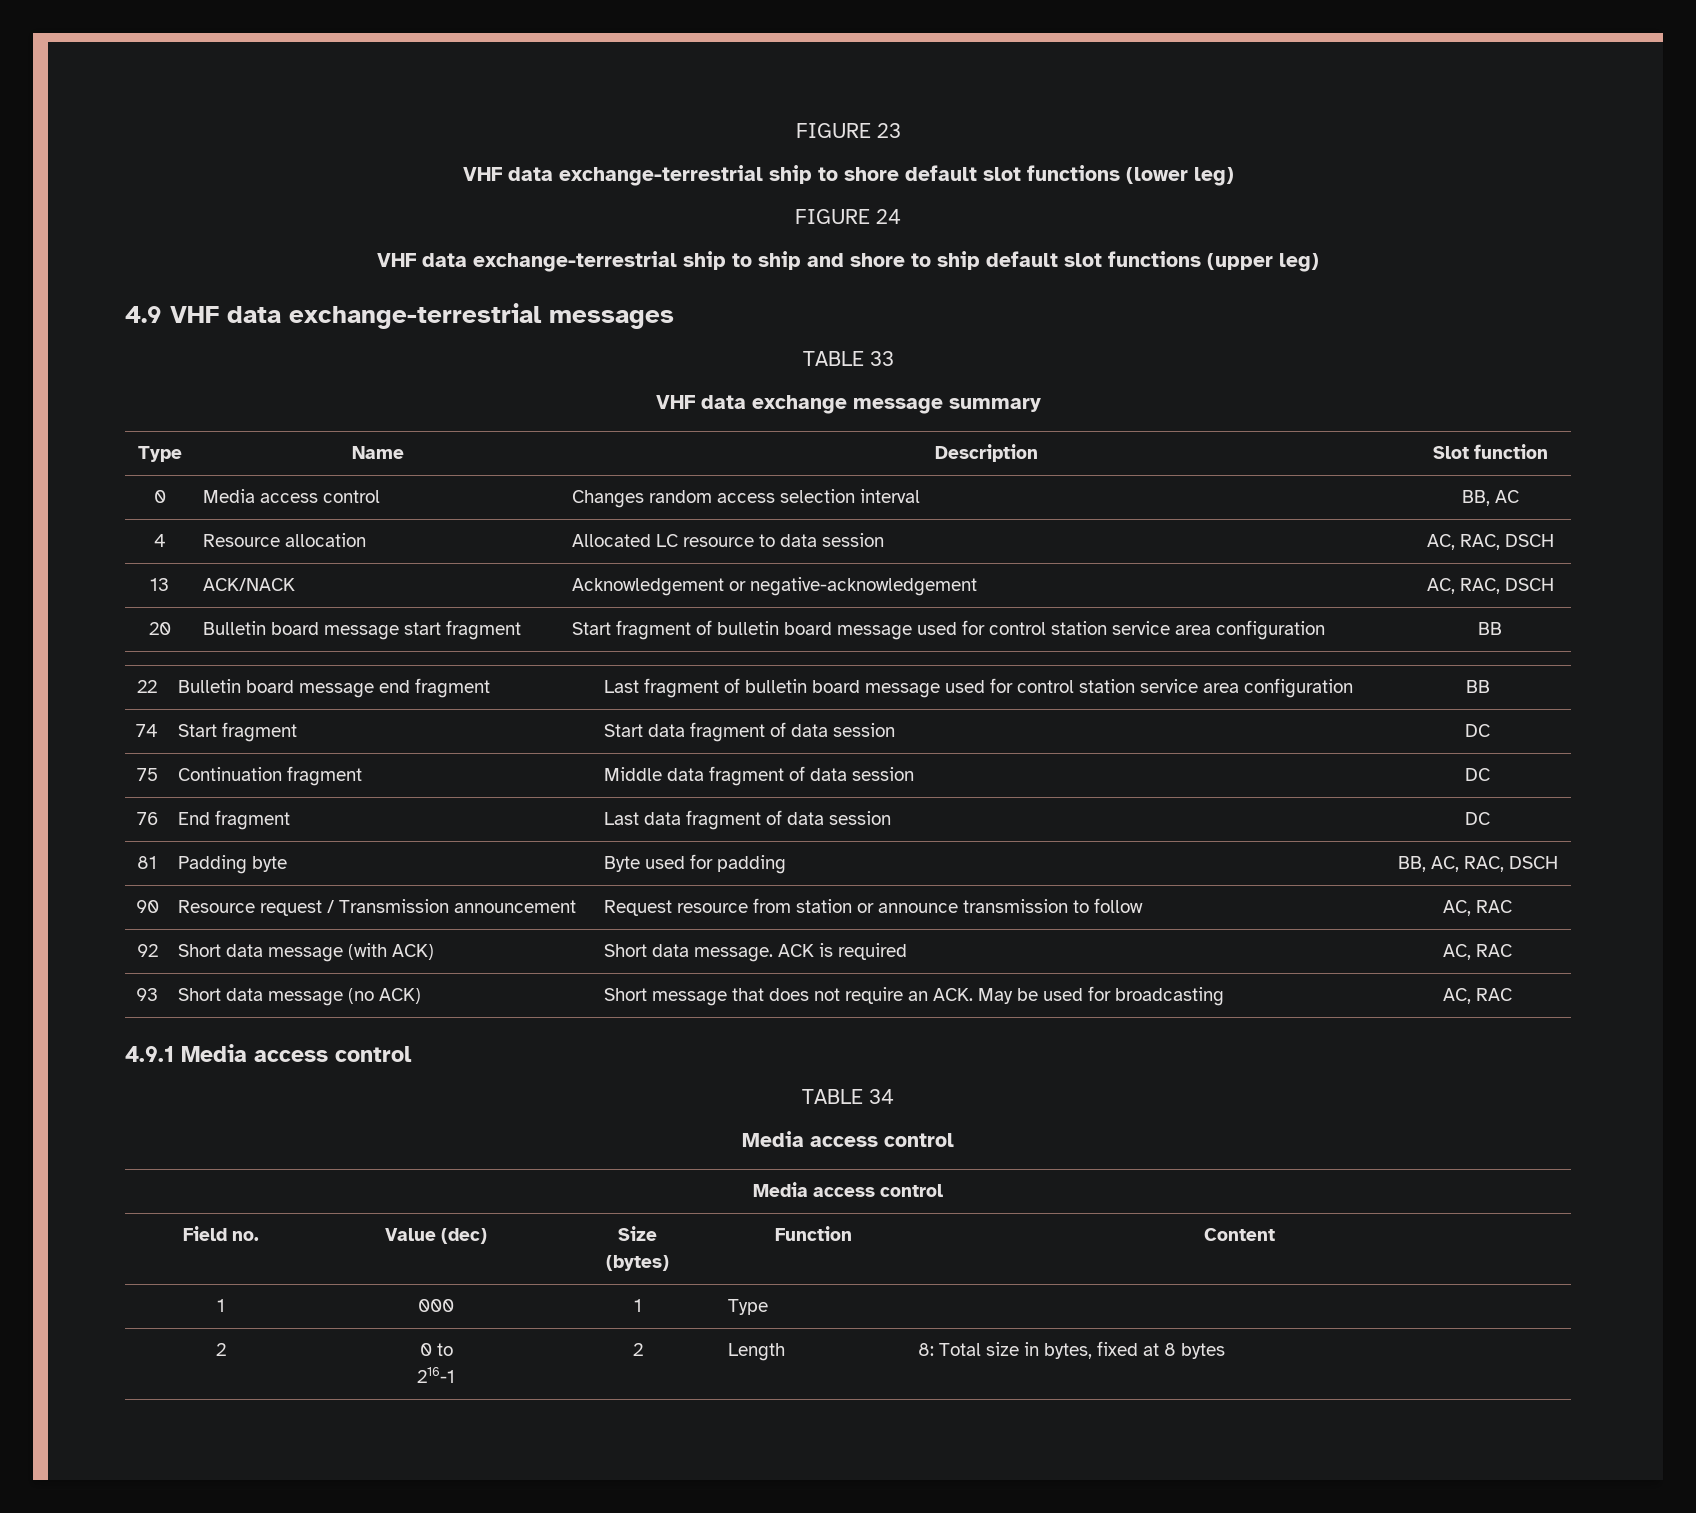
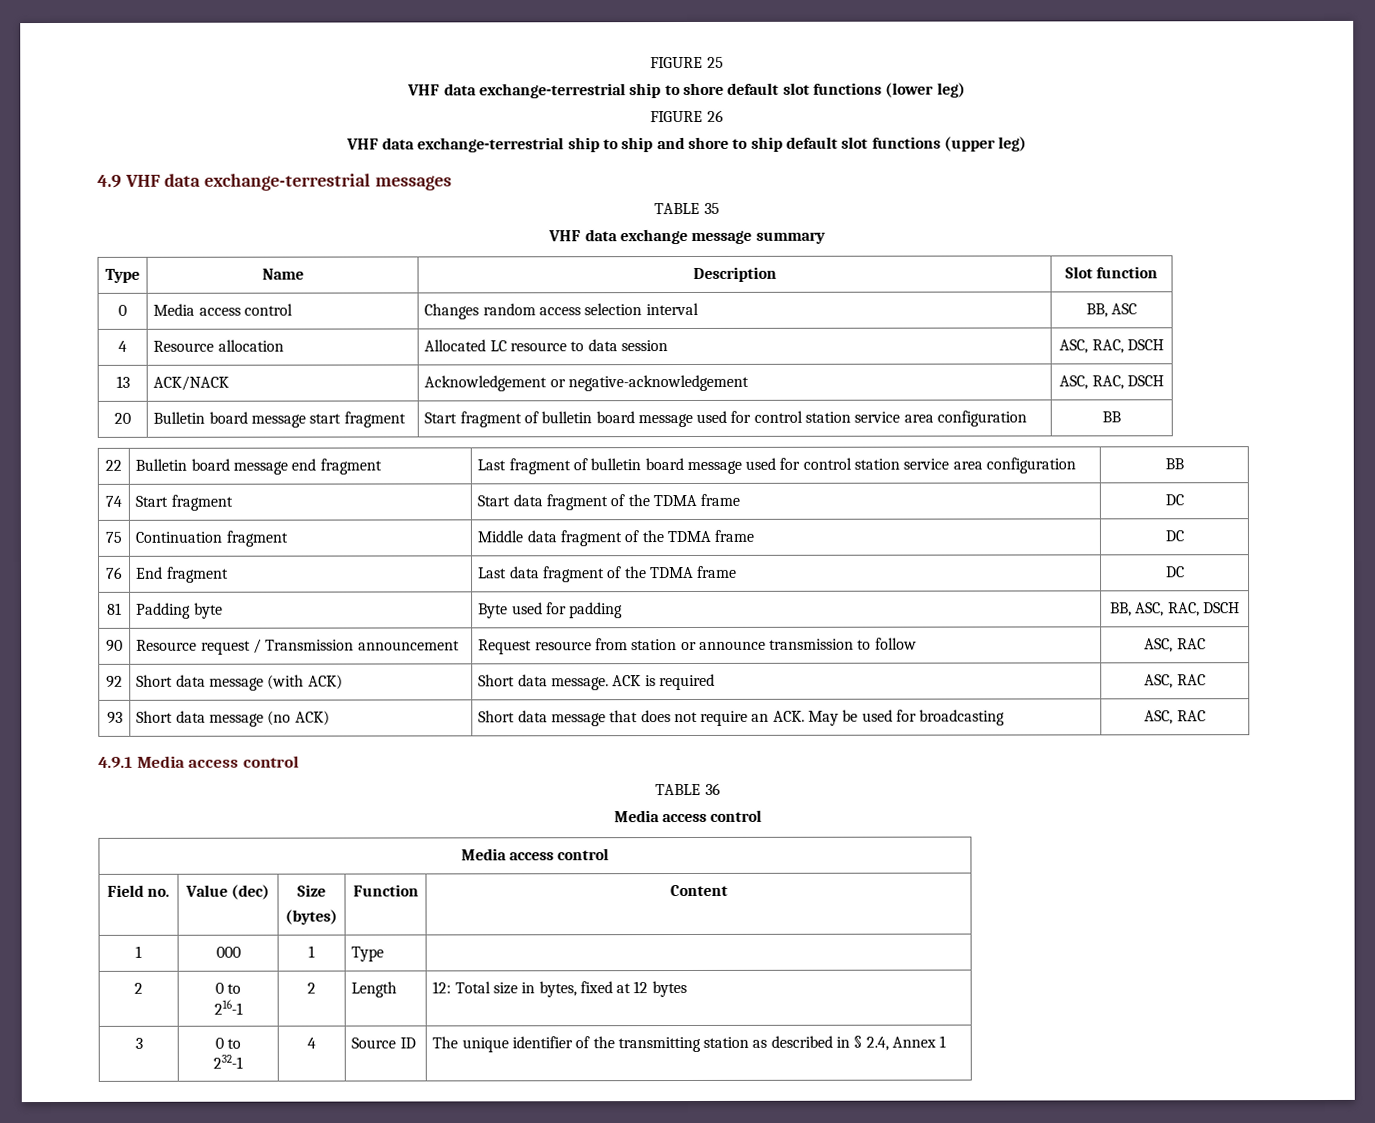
- FIGURE 23
+ FIGURE 25
- FIGURE 24
+ FIGURE 26
- TABLE 33
+ TABLE 35
- 0 | Media access control | Changes random access selection interval | BB, AC
+ 0 | Media access control | Changes random access selection interval | BB, ASC
- 4 | Resource allocation | Allocated LC resource to data session | AC, RAC, DSCH
+ 4 | Resource allocation | Allocated LC resource to data session | ASC, RAC, DSCH
- 13 | ACK/NACK | Acknowledgement or negative-acknowledgement | AC, RAC, DSCH
+ 13 | ACK/NACK | Acknowledgement or negative-acknowledgement | ASC, RAC, DSCH
- 74 | Start fragment | Start data fragment of data session | DC
+ 74 | Start fragment | Start data fragment of the TDMA frame | DC
- 75 | Continuation fragment | Middle data fragment of data session | DC
+ 75 | Continuation fragment | Middle data fragment of the TDMA frame | DC
- 76 | End fragment | Last data fragment of data session | DC
+ 76 | End fragment | Last data fragment of the TDMA frame | DC
- 81 | Padding byte | Byte used for padding | BB, AC, RAC, DSCH
+ 81 | Padding byte | Byte used for padding | BB, ASC, RAC, DSCH
- 90 | Resource request / Transmission announcement | Request resource from station or announce transmission to follow | AC, RAC
+ 90 | Resource request / Transmission announcement | Request resource from station or announce transmission to follow | ASC, RAC
- 92 | Short data message (with ACK) | Short data message. ACK is required | AC, RAC
+ 92 | Short data message (with ACK) | Short data message. ACK is required | ASC, RAC
- 93 | Short data message (no ACK) | Short message that does not require an ACK. May be used for broadcasting | AC, RAC
+ 93 | Short data message (no ACK) | Short data message that does not require an ACK. May be used for broadcasting | ASC, RAC
- TABLE 34
+ TABLE 36
  2 | 0 to
- 216-1 | 2 | Length | 8: Total size in bytes, fixed at 8 bytes
+ 216-1 | 2 | Length | 12: Total size in bytes, fixed at 12 bytes
+ 3 | 0 to
+ 232-1 | 4 | Source ID | The unique identifier of the transmitting station as described in § 2.4, Annex 1

